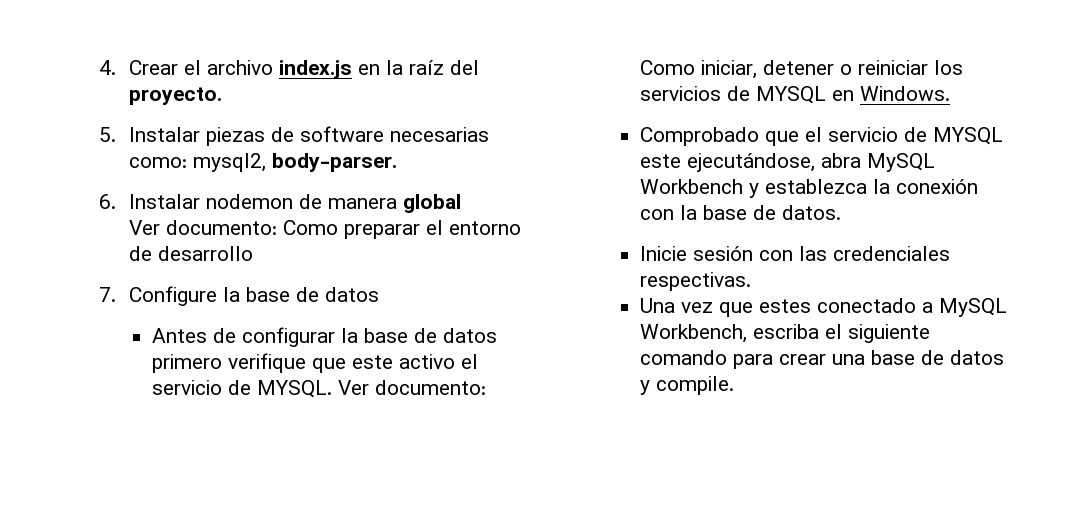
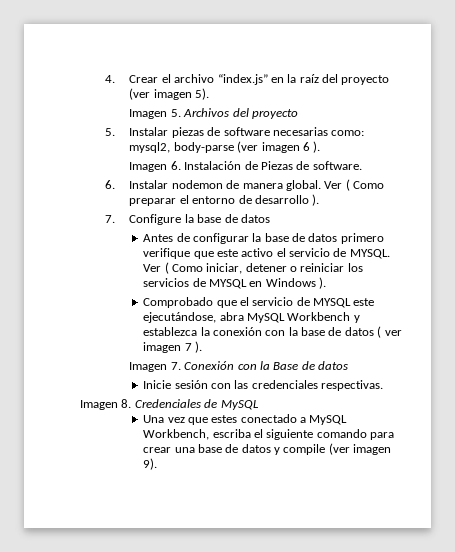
- 4. Crear el archivo index.js en la raíz del proyecto.
+ 4. Crear el archivo “index.js” en la raíz del proyecto (ver imagen 5).
+ Imagen 5. Archivos del proyecto
- 5. Instalar piezas de software necesarias como: mysql2, body-parser.
+ 5. Instalar piezas de software necesarias como: mysql2, body-parse (ver imagen 6 ).
+ Imagen 6. Instalación de Piezas de software.
- 6. Instalar nodemon de manera global
- Ver documento: Como preparar el entorno de desarrollo
+ 6. Instalar nodemon de manera global. Ver ( Como preparar el entorno de desarrollo ).
- Ver documento: Como iniciar, detener o reiniciar los servicios de MYSQL en Windows.
+ Ver ( Como iniciar, detener o reiniciar los servicios de MYSQL en Windows ).
- Comprobado que el servicio de MYSQL este ejecutándose, abra MySQL Workbench y establezca la conexión con la base de datos.
+ Comprobado que el servicio de MYSQL este ejecutándose, abra MySQL Workbench y establezca la conexión con la base de datos ( ver imagen 7 ).
+ Imagen 7. Conexión con la Base de datos
+ Imagen 8. Credenciales de MySQL
- Una vez que estes conectado a MySQL Workbench, escriba el siguiente comando para crear una base de datos y compile.
+ Una vez que estes conectado a MySQL Workbench, escriba el siguiente comando para crear una base de datos y compile (ver imagen 9).

